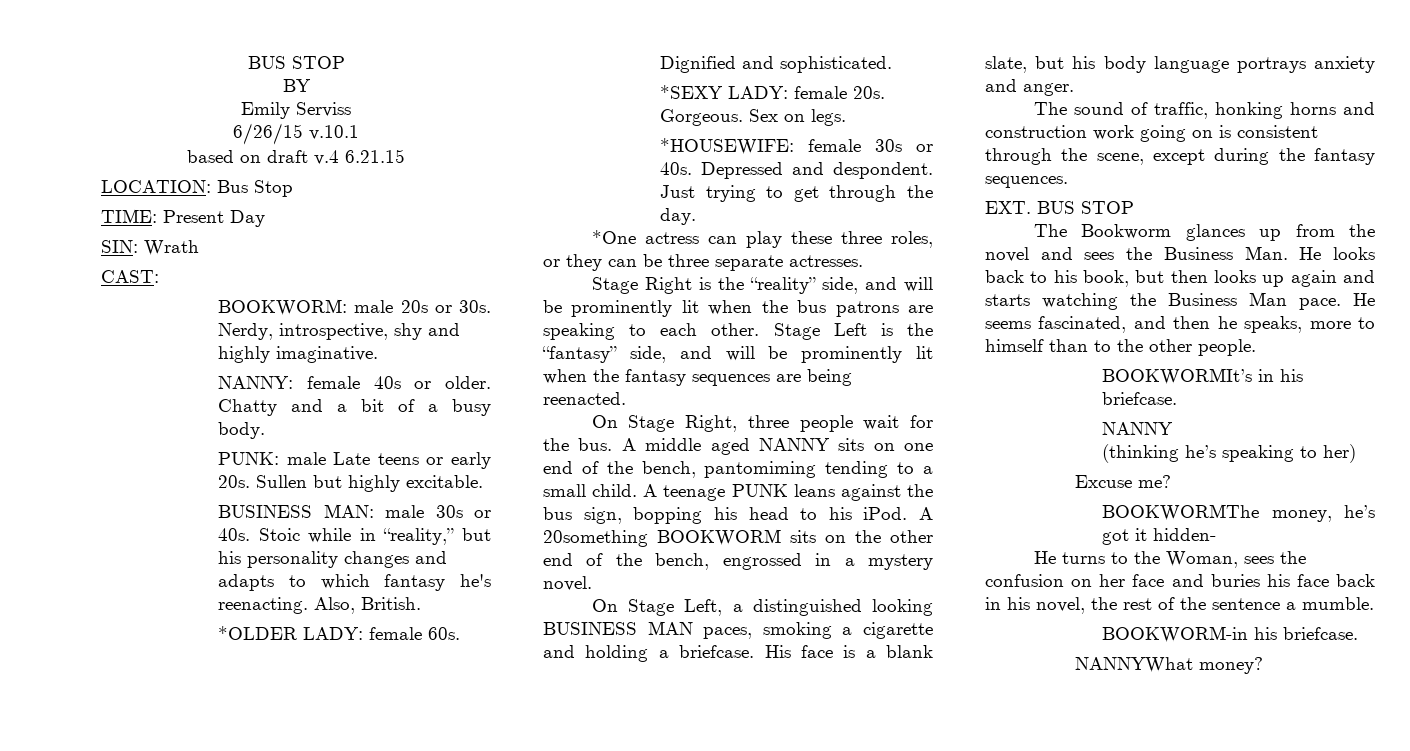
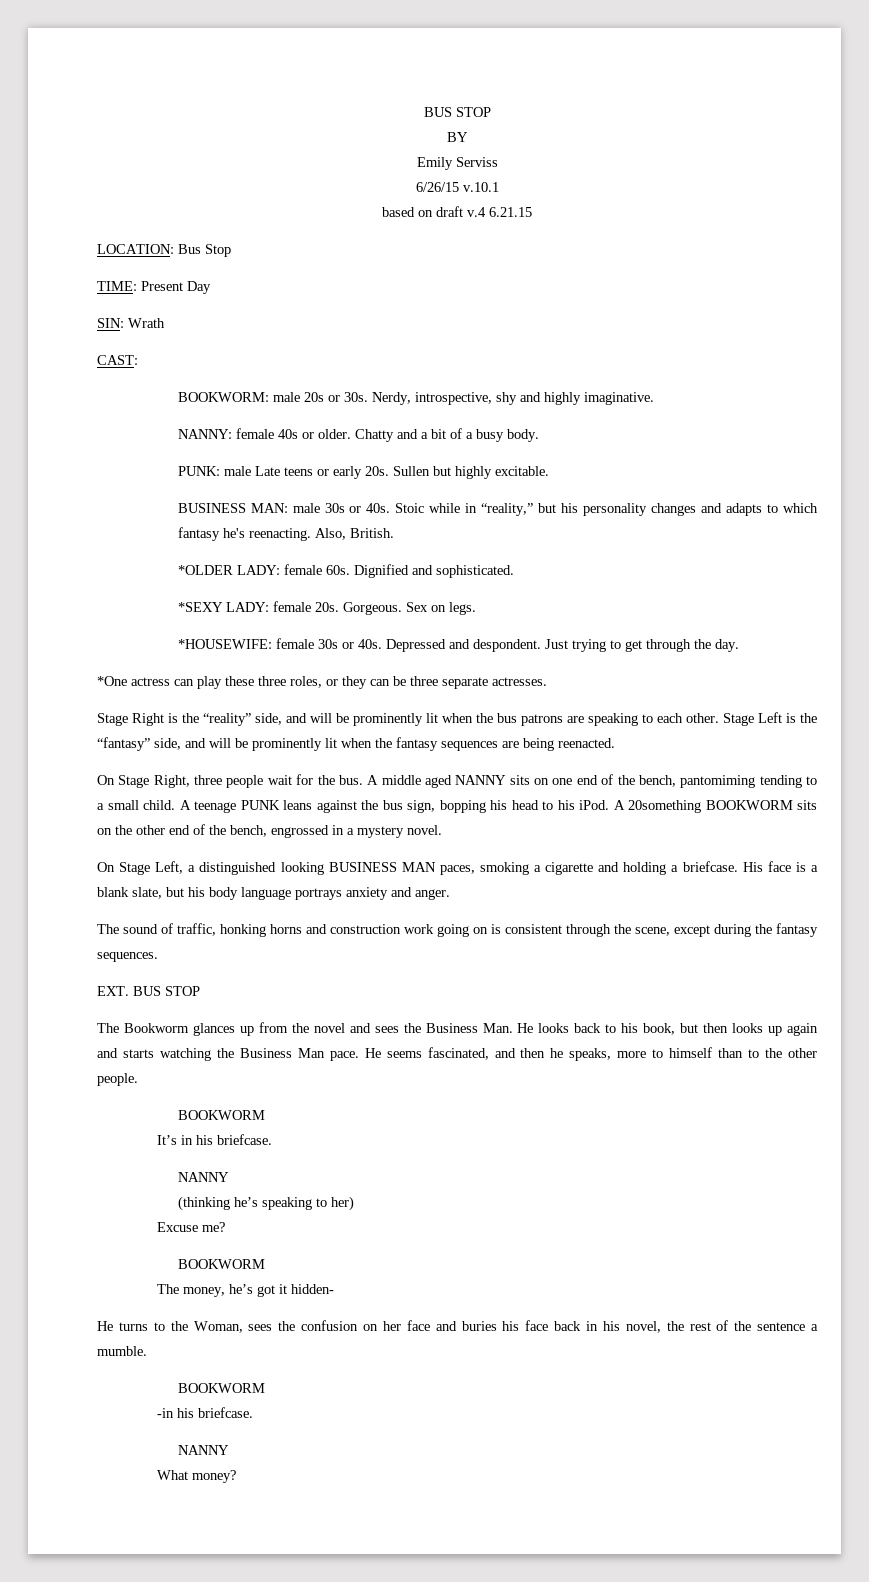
  He seems fascinated, and then he speaks, more to himself than to the other people.
- BOOKWORMIt’s in his briefcase.
+ BOOKWORM
+ It’s in his briefcase.
  Excuse me?
- BOOKWORMThe money, he’s got it hidden-
+ BOOKWORM
+ The money, he’s got it hidden-
  He turns to the Woman, sees the confusion on her face and buries his face back in his novel, the rest of the sentence a mumble.
- BOOKWORM-in his briefcase.
- NANNYWhat money?
+ BOOKWORM
+ -in his briefcase.
+ NANNY
+ What money?

